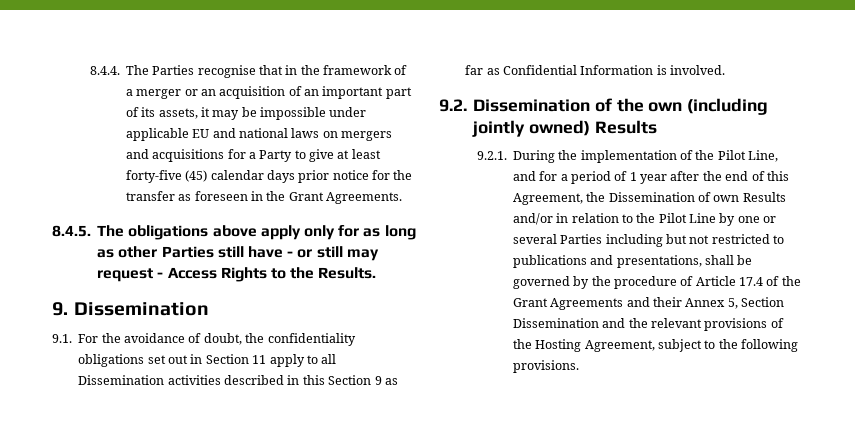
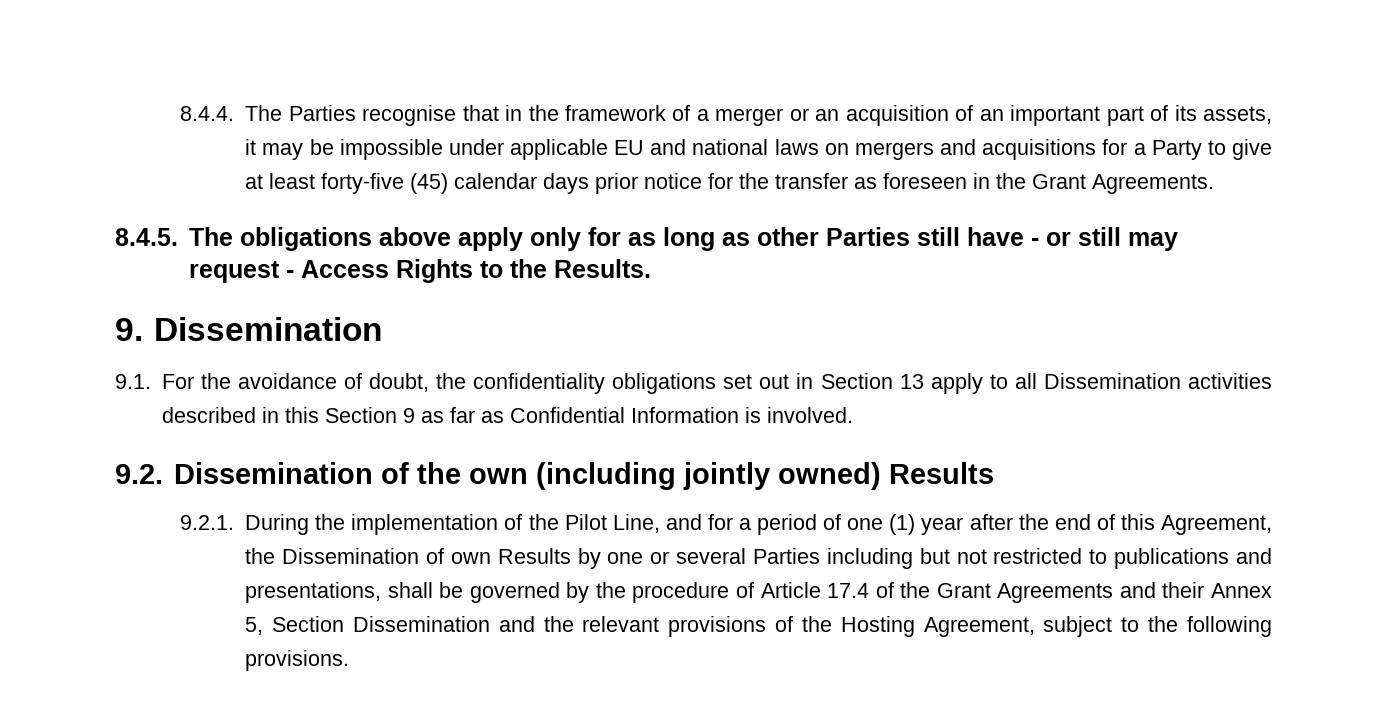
- 9.1. For the avoidance of doubt, the confidentiality obligations set out in Section 11 apply to all Dissemination activities described in this Section 9 as far as Confidential Information is involved.
+ 9.1. For the avoidance of doubt, the confidentiality obligations set out in Section 13 apply to all Dissemination activities described in this Section 9 as far as Confidential Information is involved.
- 9.2.1. During the implementation of the Pilot Line, and for a period of 1 year after the end of this Agreement, the Dissemination of own Results and/or in relation to the Pilot Line by one or several Parties including but not restricted to publications and presentations, shall be governed by the procedure of Article 17.4 of the Grant Agreements and their Annex 5, Section Dissemination and the relevant provisions of the Hosting Agreement, subject to the following provisions.
+ 9.2.1. During the implementation of the Pilot Line, and for a period of one (1) year after the end of this Agreement, the Dissemination of own Results by one or several Parties including but not restricted to publications and presentations, shall be governed by the procedure of Article 17.4 of the Grant Agreements and their Annex 5, Section Dissemination and the relevant provisions of the Hosting Agreement, subject to the following provisions.

